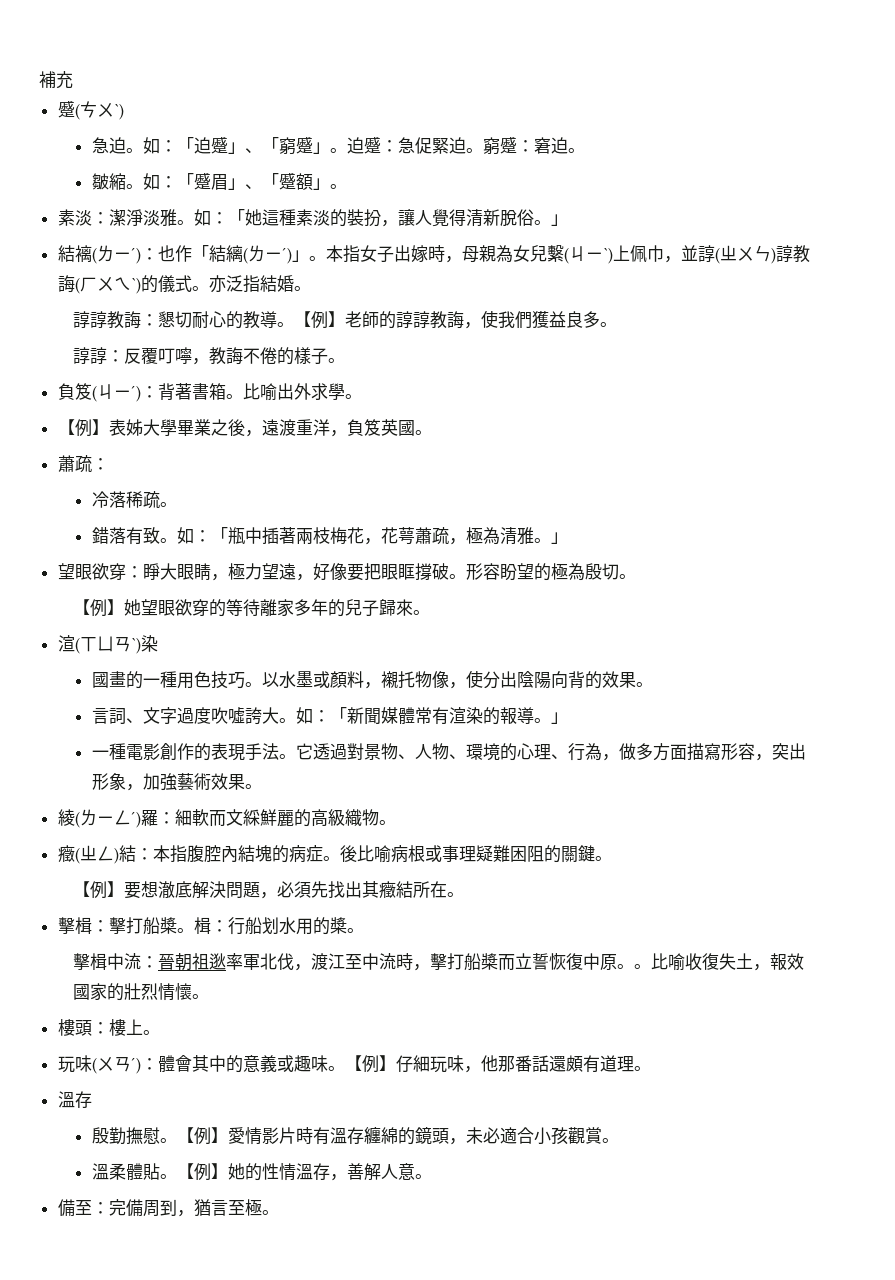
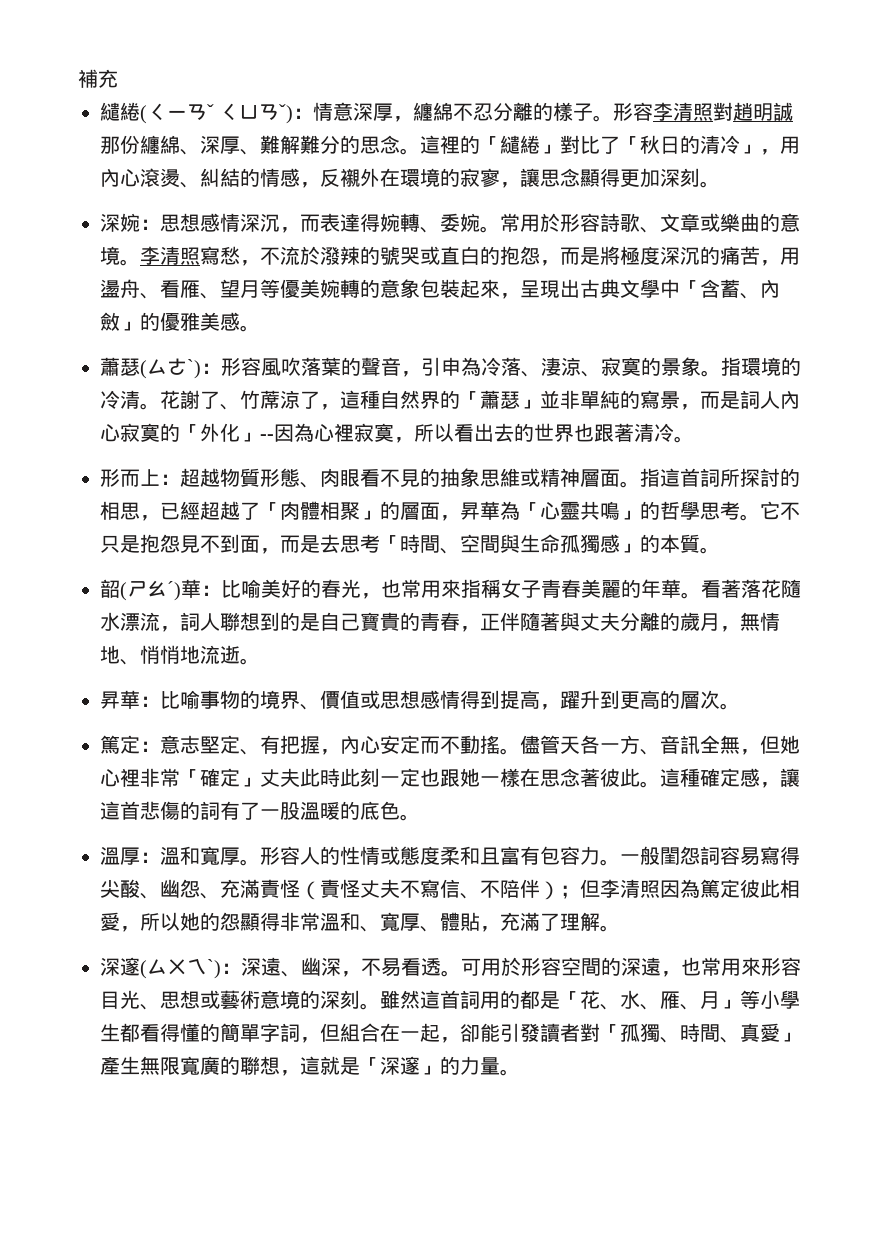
- 蹙(ㄘㄨˋ)
- 急迫。如：「迫蹙」、「窮蹙」。迫蹙：急促緊迫。窮蹙：窘迫。
- 皺縮。如：「蹙眉」、「蹙額」。
- 素淡：潔淨淡雅。如：「她這種素淡的裝扮，讓人覺得清新脫俗。」
- 結褵(ㄌㄧˊ)：也作「結縭(ㄌㄧˊ)」。本指女子出嫁時，母親為女兒繫(ㄐㄧˋ)上佩巾，並諄(ㄓㄨㄣ)諄教誨(ㄏㄨㄟˋ)的儀式。亦泛指結婚。
- 諄諄教誨：懇切耐心的教導。【例】老師的諄諄教誨，使我們獲益良多。
- 諄諄：反覆叮嚀，教誨不倦的樣子。
- 負笈(ㄐㄧˊ)：背著書箱。比喻出外求學。
- 【例】表姊大學畢業之後，遠渡重洋，負笈英國。
+ 繾綣(ㄑㄧㄢˇ ㄑㄩㄢˇ)：情意深厚，纏綿不忍分離的樣子。形容李清照對趙明誠那份纏綿、深厚、難解難分的思念。這裡的「繾綣」對比了「秋日的清冷」，用內心滾燙、糾結的情感，反襯外在環境的寂寥，讓思念顯得更加深刻。
+ 深婉：思想感情深沉，而表達得婉轉、委婉。常用於形容詩歌、文章或樂曲的意境。李清照寫愁，不流於潑辣的號哭或直白的抱怨，而是將極度深沉的痛苦，用盪舟、看雁、望月等優美婉轉的意象包裝起來，呈現出古典文學中「含蓄、內斂」的優雅美感。
- 蕭疏：
- 冷落稀疏。
- 錯落有致。如：「瓶中插著兩枝梅花，花萼蕭疏，極為清雅。」
- 望眼欲穿：睜大眼睛，極力望遠，好像要把眼眶撐破。形容盼望的極為殷切。
- 【例】她望眼欲穿的等待離家多年的兒子歸來。
- 渲(ㄒㄩㄢˋ)染
- 國畫的一種用色技巧。以水墨或顏料，襯托物像，使分出陰陽向背的效果。
- 言詞、文字過度吹噓誇大。如：「新聞媒體常有渲染的報導。」
- 一種電影創作的表現手法。它透過對景物、人物、環境的心理、行為，做多方面描寫形容，突出形象，加強藝術效果。
- 綾(ㄌㄧㄥˊ)羅：細軟而文綵鮮麗的高級織物。
- 癥(ㄓㄥ)結：本指腹腔內結塊的病症。後比喻病根或事理疑難困阻的關鍵。
- 【例】要想澈底解決問題，必須先找出其癥結所在。
- 擊楫：擊打船槳。楫：行船划水用的槳。
- 擊楫中流：晉朝祖逖率軍北伐，渡江至中流時，擊打船槳而立誓恢復中原。。比喻收復失土，報效國家的壯烈情懷。
- 樓頭：樓上。
- 玩味(ㄨㄢˊ)：體會其中的意義或趣味。【例】仔細玩味，他那番話還頗有道理。
- 溫存
- 殷勤撫慰。【例】愛情影片時有溫存纏綿的鏡頭，未必適合小孩觀賞。
- 溫柔體貼。【例】她的性情溫存，善解人意。
- 備至：完備周到，猶言至極。
+ 蕭瑟(ㄙㄜˋ)：形容風吹落葉的聲音，引申為冷落、淒涼、寂寞的景象。指環境的冷清。花謝了、竹蓆涼了，這種自然界的「蕭瑟」並非單純的寫景，而是詞人內心寂寞的「外化」--因為心裡寂寞，所以看出去的世界也跟著清冷。
+ 形而上：超越物質形態、肉眼看不見的抽象思維或精神層面。指這首詞所探討的相思，已經超越了「肉體相聚」的層面，昇華為「心靈共鳴」的哲學思考。它不只是抱怨見不到面，而是去思考「時間、空間與生命孤獨感」的本質。
+ 韶(ㄕㄠˊ)華：比喻美好的春光，也常用來指稱女子青春美麗的年華。看著落花隨水漂流，詞人聯想到的是自己寶貴的青春，正伴隨著與丈夫分離的歲月，無情地、悄悄地流逝。
+ 昇華：比喻事物的境界、價值或思想感情得到提高，躍升到更高的層次。
+ 篤定：意志堅定、有把握，內心安定而不動搖。儘管天各一方、音訊全無，但她心裡非常「確定」丈夫此時此刻一定也跟她一樣在思念著彼此。這種確定感，讓這首悲傷的詞有了一股溫暖的底色。
+ 溫厚：溫和寬厚。形容人的性情或態度柔和且富有包容力。一般閨怨詞容易寫得尖酸、幽怨、充滿責怪（責怪丈夫不寫信、不陪伴）；但李清照因為篤定彼此相愛，所以她的怨顯得非常溫和、寬厚、體貼，充滿了理解。
+ 深邃(ㄙㄨㄟˋ)：深遠、幽深，不易看透。可用於形容空間的深遠，也常用來形容目光、思想或藝術意境的深刻。雖然這首詞用的都是「花、水、雁、月」等小學生都看得懂的簡單字詞，但組合在一起，卻能引發讀者對「孤獨、時間、真愛」產生無限寬廣的聯想，這就是「深邃」的力量。

